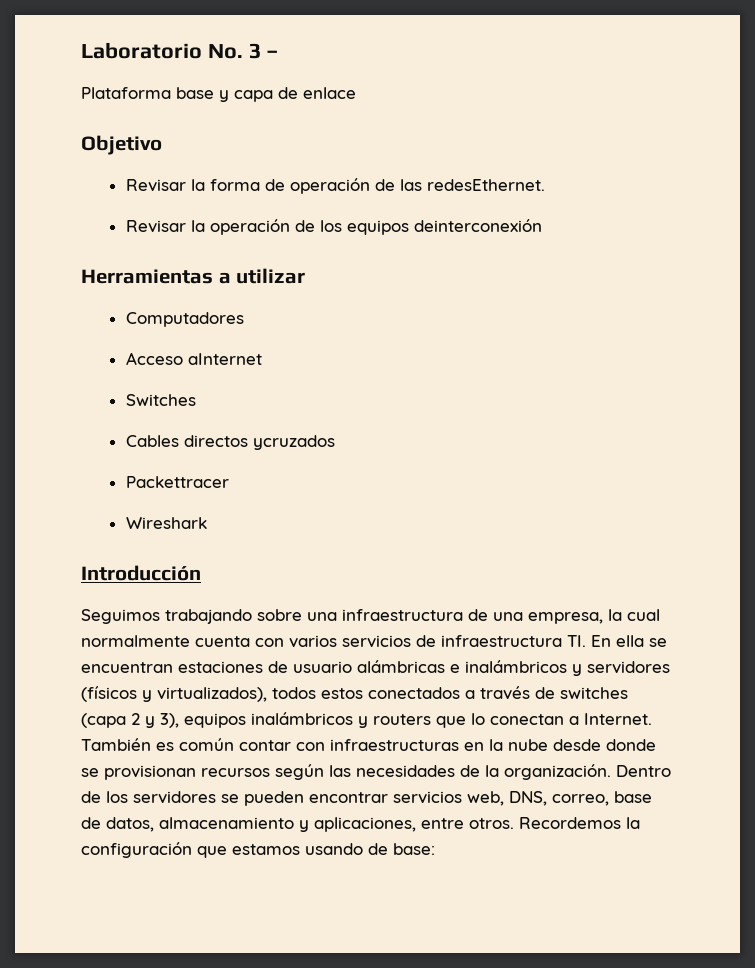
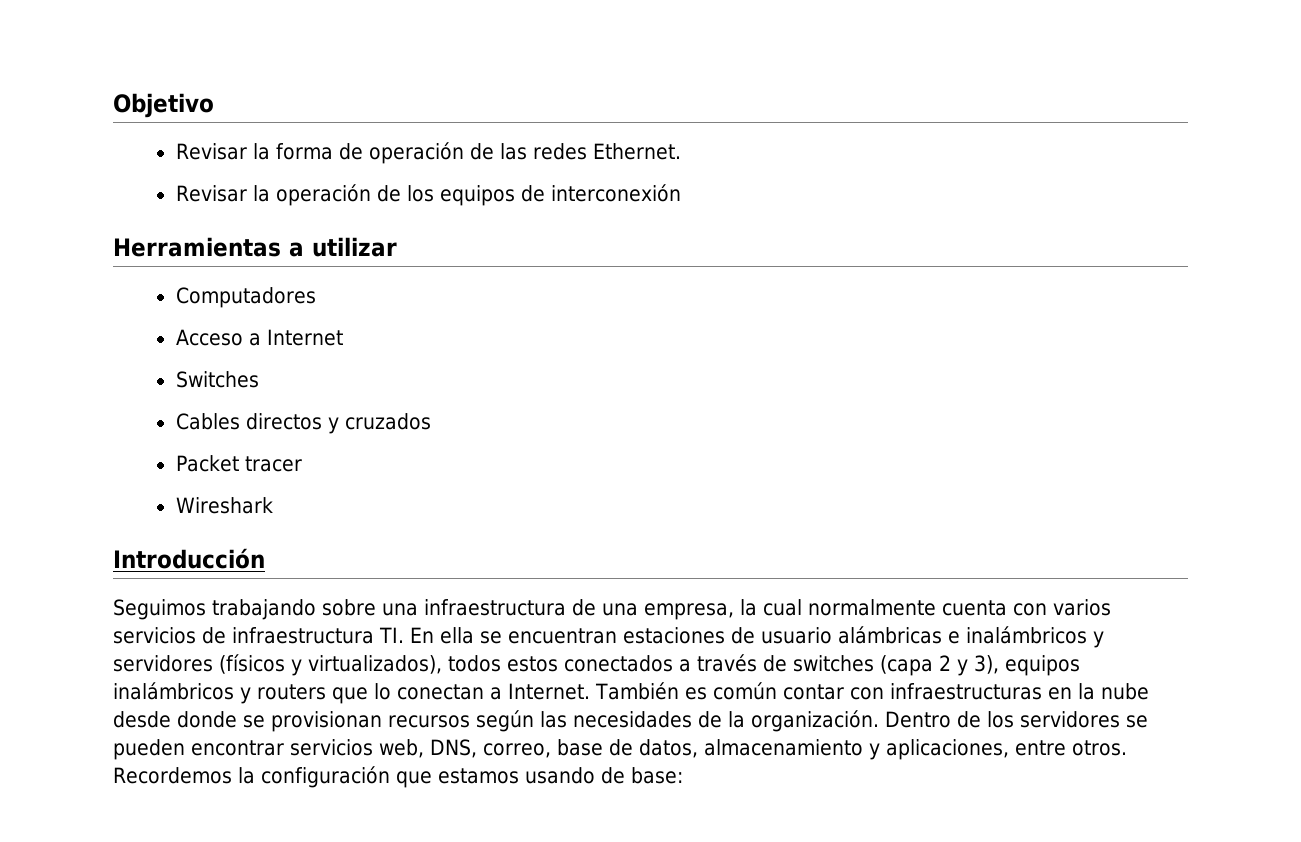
- Laboratorio No. 3 –
- Plataforma base y capa de enlace
- Revisar la forma de operación de las redesEthernet.
+ Revisar la forma de operación de las redes Ethernet.
- Revisar la operación de los equipos deinterconexión
+ Revisar la operación de los equipos de interconexión
- Acceso aInternet
+ Acceso a Internet
- Cables directos ycruzados
- Packettracer
+ Cables directos y cruzados
+ Packet tracer

